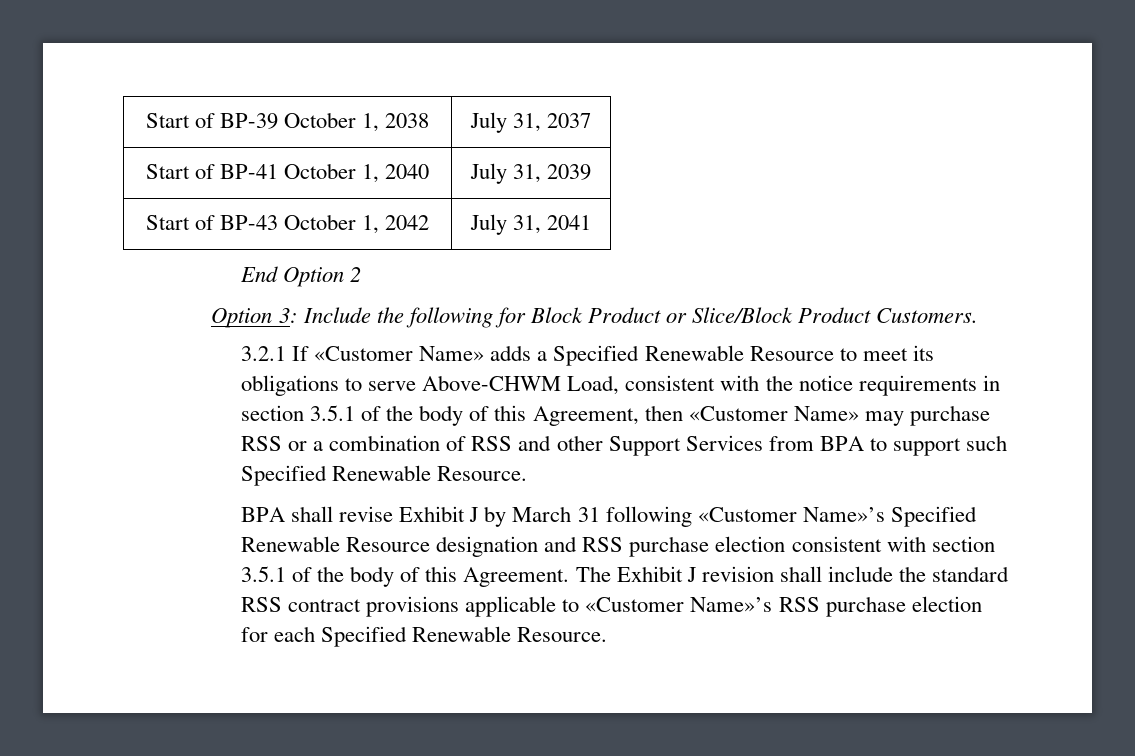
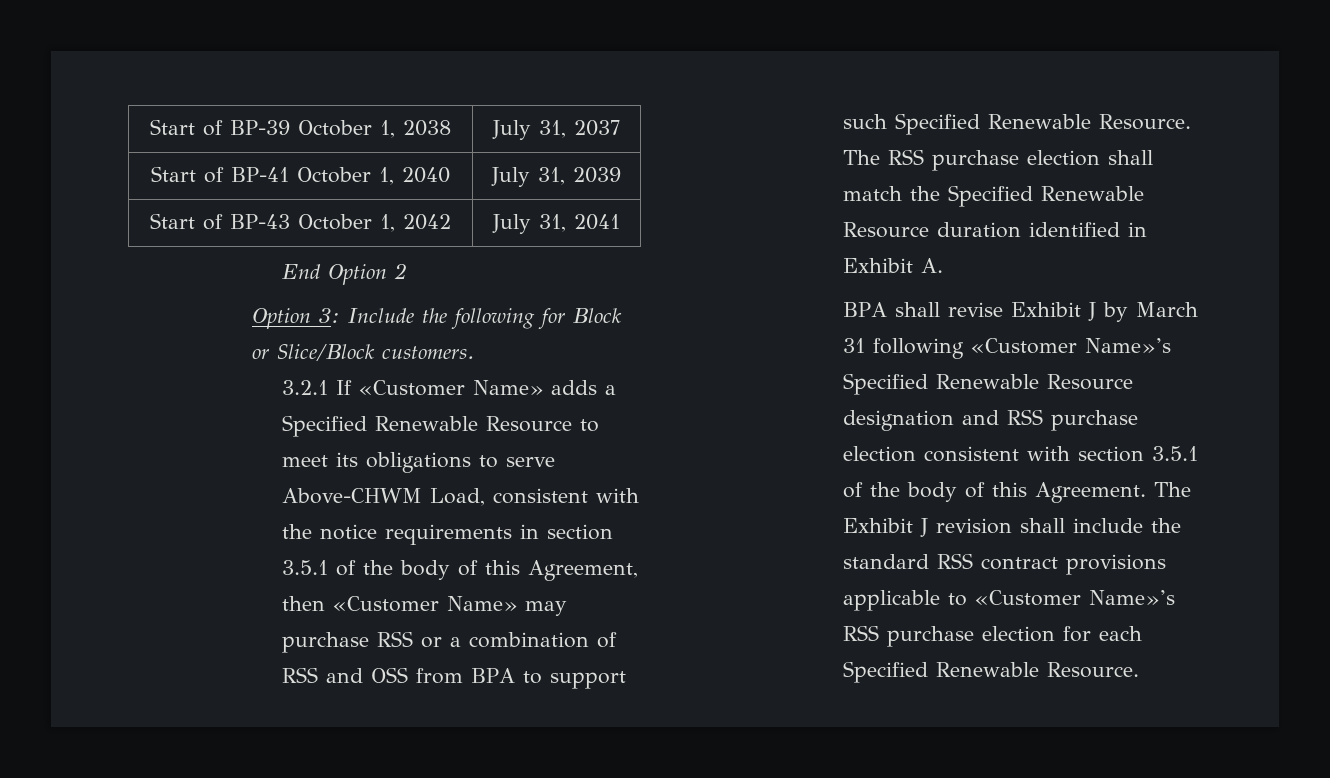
- Option 3: Include the following for Block Product or Slice/Block Product Customers.
+ Option 3: Include the following for Block or Slice/Block customers.
- 3.2.1 If «Customer Name» adds a Specified Renewable Resource to meet its obligations to serve Above-CHWM Load, consistent with the notice requirements in section 3.5.1 of the body of this Agreement, then «Customer Name» may purchase RSS or a combination of RSS and other Support Services from BPA to support such Specified Renewable Resource.
+ 3.2.1 If «Customer Name» adds a Specified Renewable Resource to meet its obligations to serve Above-CHWM Load, consistent with the notice requirements in section 3.5.1 of the body of this Agreement, then «Customer Name» may purchase RSS or a combination of RSS and OSS from BPA to support such Specified Renewable Resource. The RSS purchase election shall match the Specified Renewable Resource duration identified in Exhibit A.

